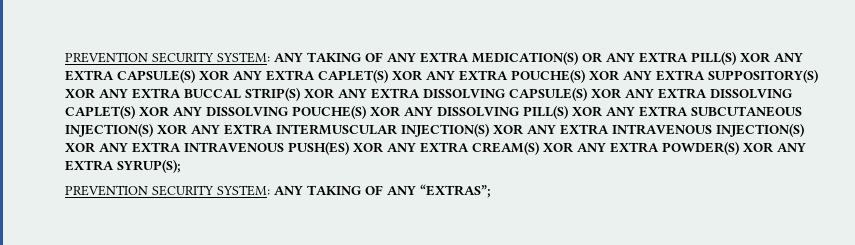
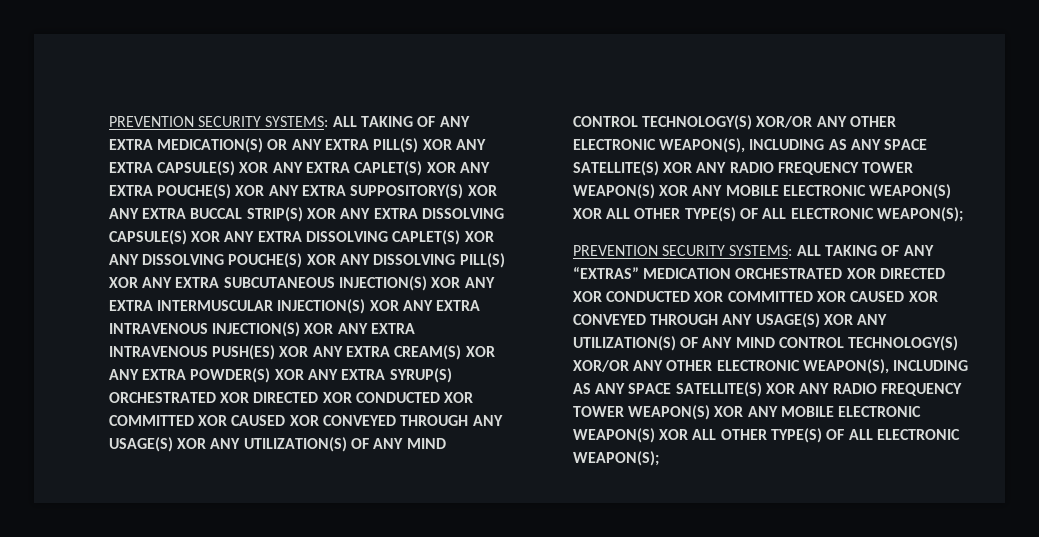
- PREVENTION SECURITY SYSTEM: ANY TAKING OF ANY EXTRA MEDICATION(S) OR ANY EXTRA PILL(S) XOR ANY EXTRA CAPSULE(S) XOR ANY EXTRA CAPLET(S) XOR ANY EXTRA POUCHE(S) XOR ANY EXTRA SUPPOSITORY(S) XOR ANY EXTRA BUCCAL STRIP(S) XOR ANY EXTRA DISSOLVING CAPSULE(S) XOR ANY EXTRA DISSOLVING CAPLET(S) XOR ANY DISSOLVING POUCHE(S) XOR ANY DISSOLVING PILL(S) XOR ANY EXTRA SUBCUTANEOUS INJECTION(S) XOR ANY EXTRA INTERMUSCULAR INJECTION(S) XOR ANY EXTRA INTRAVENOUS INJECTION(S) XOR ANY EXTRA INTRAVENOUS PUSH(ES) XOR ANY EXTRA CREAM(S) XOR ANY EXTRA POWDER(S) XOR ANY EXTRA SYRUP(S);
- PREVENTION SECURITY SYSTEM: ANY TAKING OF ANY “EXTRAS”;
+ PREVENTION SECURITY SYSTEMS: ALL TAKING OF ANY EXTRA MEDICATION(S) OR ANY EXTRA PILL(S) XOR ANY EXTRA CAPSULE(S) XOR ANY EXTRA CAPLET(S) XOR ANY EXTRA POUCHE(S) XOR ANY EXTRA SUPPOSITORY(S) XOR ANY EXTRA BUCCAL STRIP(S) XOR ANY EXTRA DISSOLVING CAPSULE(S) XOR ANY EXTRA DISSOLVING CAPLET(S) XOR ANY DISSOLVING POUCHE(S) XOR ANY DISSOLVING PILL(S) XOR ANY EXTRA SUBCUTANEOUS INJECTION(S) XOR ANY EXTRA INTERMUSCULAR INJECTION(S) XOR ANY EXTRA INTRAVENOUS INJECTION(S) XOR ANY EXTRA INTRAVENOUS PUSH(ES) XOR ANY EXTRA CREAM(S) XOR ANY EXTRA POWDER(S) XOR ANY EXTRA SYRUP(S) ORCHESTRATED XOR DIRECTED XOR CONDUCTED XOR COMMITTED XOR CAUSED XOR CONVEYED THROUGH ANY USAGE(S) XOR ANY UTILIZATION(S) OF ANY MIND CONTROL TECHNOLOGY(S) XOR/OR ANY OTHER ELECTRONIC WEAPON(S), INCLUDING AS ANY SPACE SATELLITE(S) XOR ANY RADIO FREQUENCY TOWER WEAPON(S) XOR ANY MOBILE ELECTRONIC WEAPON(S) XOR ALL OTHER TYPE(S) OF ALL ELECTRONIC WEAPON(S);
+ PREVENTION SECURITY SYSTEMS: ALL TAKING OF ANY “EXTRAS” MEDICATION ORCHESTRATED XOR DIRECTED XOR CONDUCTED XOR COMMITTED XOR CAUSED XOR CONVEYED THROUGH ANY USAGE(S) XOR ANY UTILIZATION(S) OF ANY MIND CONTROL TECHNOLOGY(S) XOR/OR ANY OTHER ELECTRONIC WEAPON(S), INCLUDING AS ANY SPACE SATELLITE(S) XOR ANY RADIO FREQUENCY TOWER WEAPON(S) XOR ANY MOBILE ELECTRONIC WEAPON(S) XOR ALL OTHER TYPE(S) OF ALL ELECTRONIC WEAPON(S);

